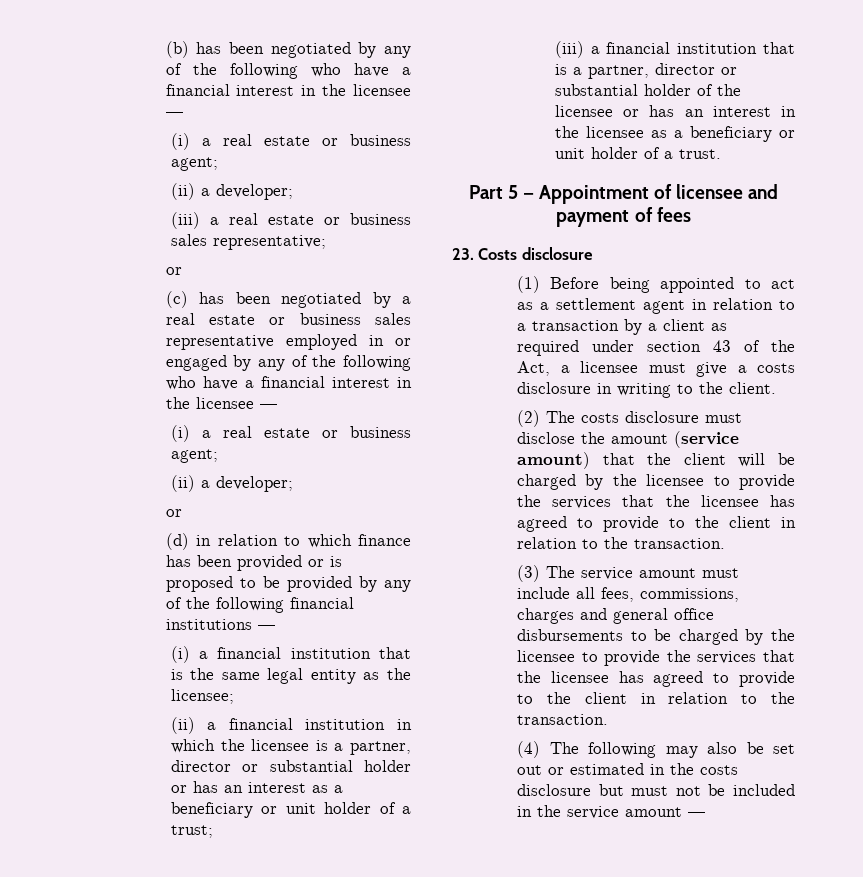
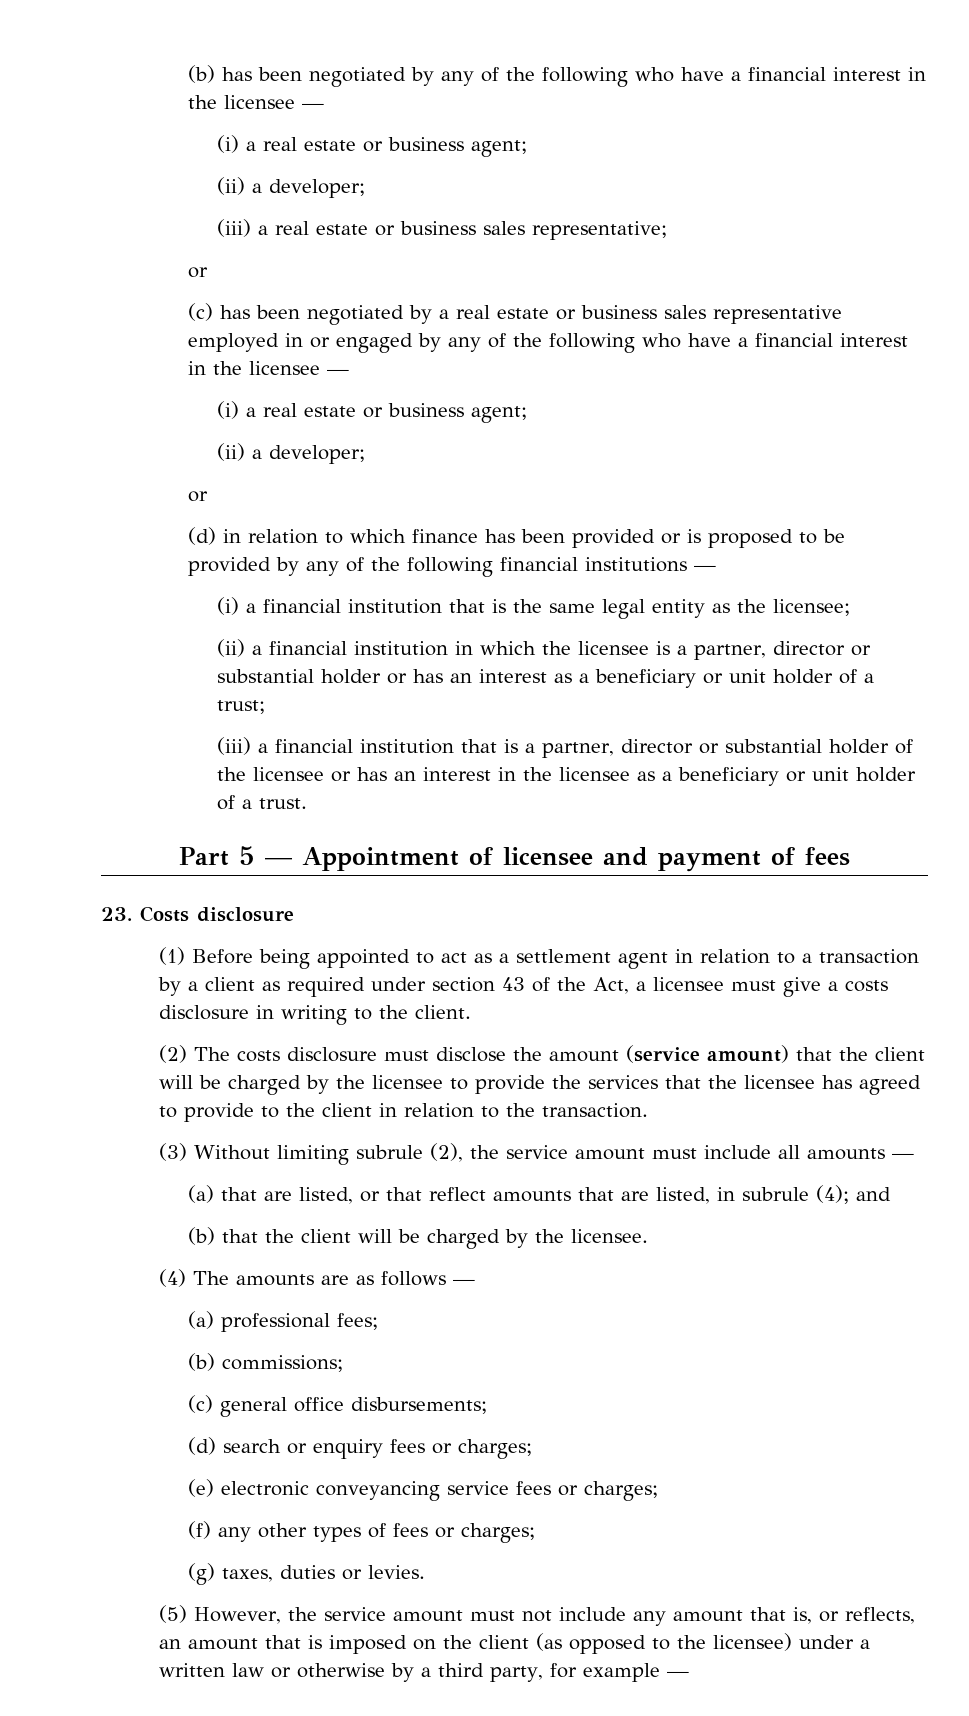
- (3) The service amount must include all fees, commissions, charges and general office disbursements to be charged by the licensee to provide the services that the licensee has agreed to provide to the client in relation to the transaction.
- (4) The following may also be set out or estimated in the costs disclosure but must not be included in the service amount —
+ (3) Without limiting subrule (2), the service amount must include all amounts —
+ (a) that are listed, or that reflect amounts that are listed, in subrule (4); and
+ (b) that the client will be charged by the licensee.
+ (4) The amounts are as follows —
+ (a) professional fees;
+ (b) commissions;
+ (c) general office disbursements;
+ (d) search or enquiry fees or charges;
+ (e) electronic conveyancing service fees or charges;
+ (f) any other types of fees or charges;
+ (g) taxes, duties or levies.
+ (5) However, the service amount must not include any amount that is, or reflects, an amount that is imposed on the client (as opposed to the licensee) under a written law or otherwise by a third party, for example —

